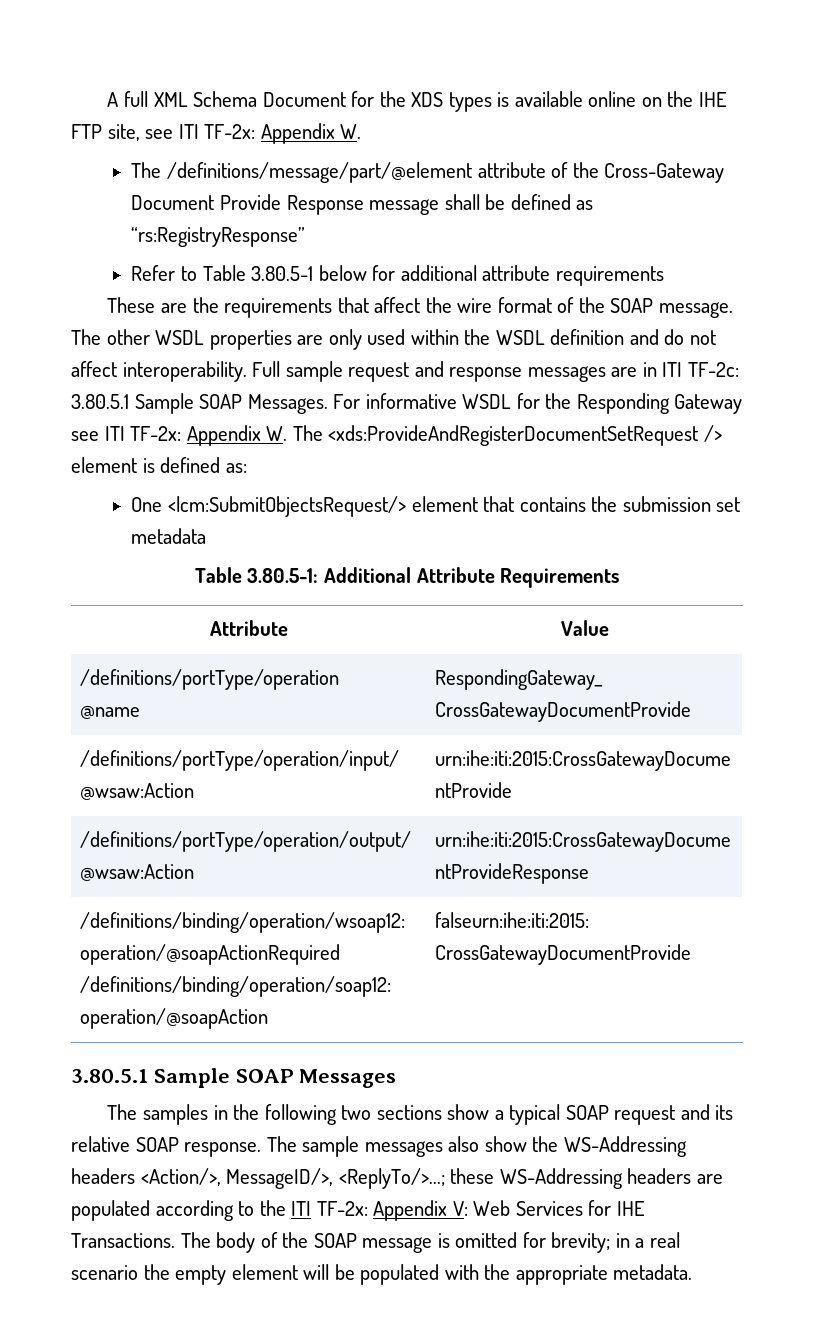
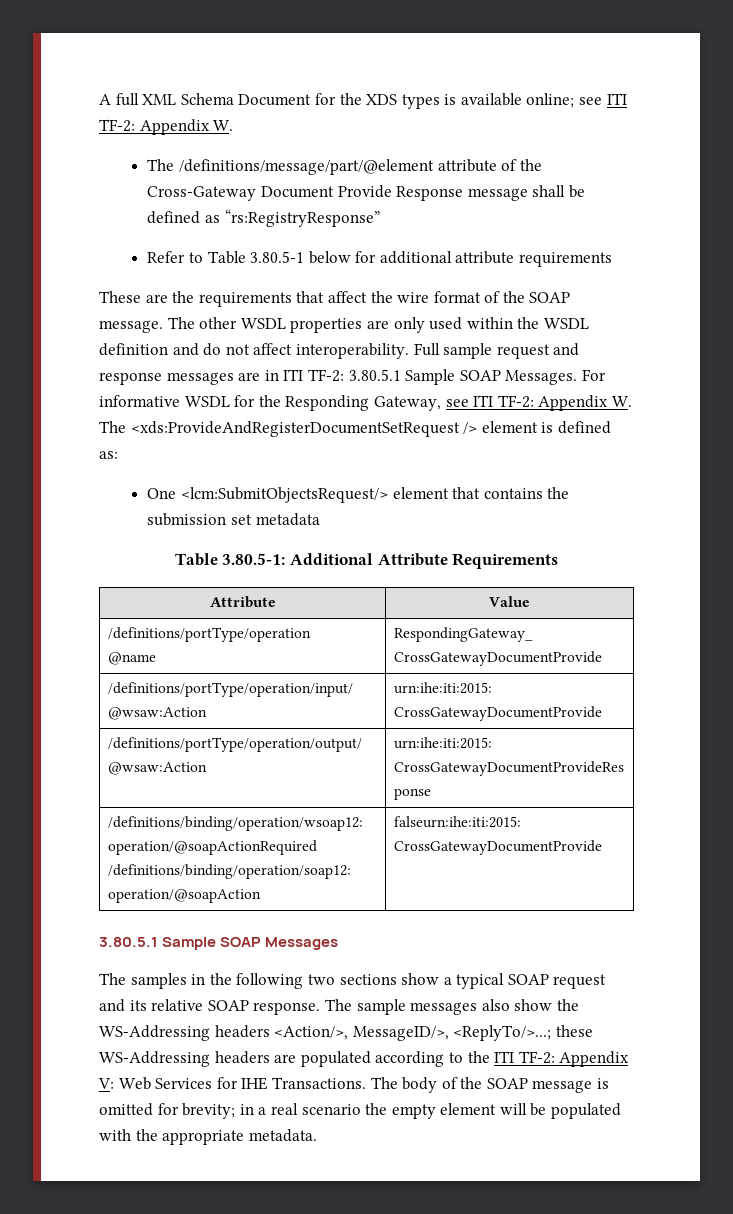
- A full XML Schema Document for the XDS types is available online on the IHE FTP site, see ITI TF-2x: Appendix W.
+ A full XML Schema Document for the XDS types is available online; see ITI TF-2: Appendix W.
- Full sample request and response messages are in ITI TF-2c: 3.80.5.1 Sample SOAP Messages.
+ Full sample request and response messages are in ITI TF-2: 3.80.5.1 Sample SOAP Messages.
- For informative WSDL for the Responding Gateway see ITI TF-2x: Appendix W. The <xds:ProvideAndRegisterDocumentSetRequest /> element is defined as:
+ For informative WSDL for the Responding Gateway, see ITI TF-2: Appendix W. The <xds:ProvideAndRegisterDocumentSetRequest /> element is defined as:
- The sample messages also show the WS-Addressing headers <Action/>, MessageID/>, <ReplyTo/>...; these WS-Addressing headers are populated according to the ITI TF-2x: Appendix V: Web Services for IHE Transactions.
+ The sample messages also show the WS-Addressing headers <Action/>, MessageID/>, <ReplyTo/>...; these WS-Addressing headers are populated according to the ITI TF-2: Appendix V: Web Services for IHE Transactions.

